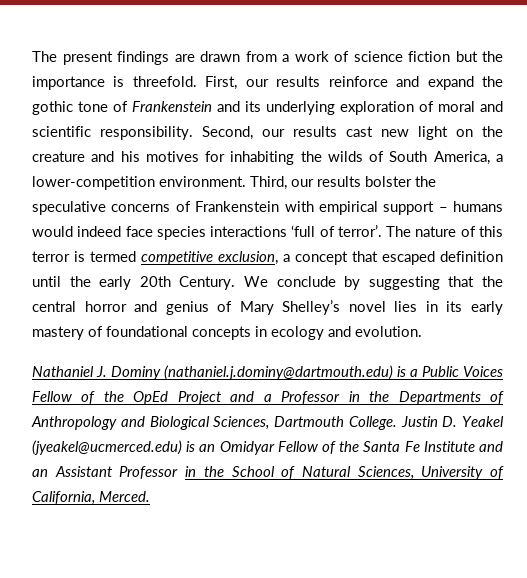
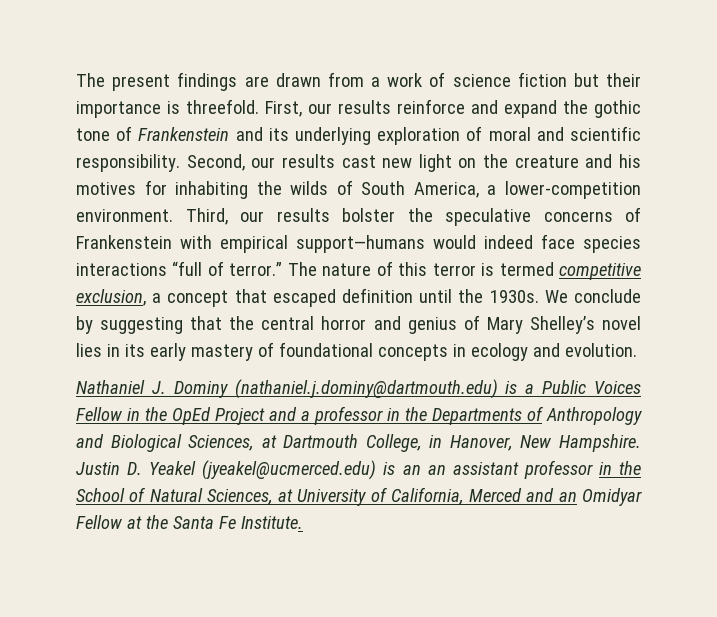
- The present findings are drawn from a work of science fiction but the importance is threefold.
+ The present findings are drawn from a work of science fiction but their importance is threefold.
- Third, our results bolster the speculative concerns of Frankenstein with empirical support – humans would indeed face species interactions ‘full of terror’.
+ Third, our results bolster the speculative concerns of Frankenstein with empirical support—humans would indeed face species interactions “full of terror.”
- The nature of this terror is termed competitive exclusion, a concept that escaped definition until the early 20th Century.
+ The nature of this terror is termed competitive exclusion, a concept that escaped definition until the 1930s.
- Nathaniel J. Dominy (nathaniel.j.dominy@dartmouth.edu) is a Public Voices Fellow of the OpEd Project and a Professor in the Departments of Anthropology and Biological Sciences, Dartmouth College.
+ Nathaniel J. Dominy (nathaniel.j.dominy@dartmouth.edu) is a Public Voices Fellow in the OpEd Project and a professor in the Departments of Anthropology and Biological Sciences, at Dartmouth College, in Hanover, New Hampshire.
- Justin D. Yeakel (jyeakel@ucmerced.edu) is an Omidyar Fellow of the Santa Fe Institute and an Assistant Professor in the School of Natural Sciences, University of California, Merced.
+ Justin D. Yeakel (jyeakel@ucmerced.edu) is an an assistant professor in the School of Natural Sciences, at University of California, Merced and an Omidyar Fellow at the Santa Fe Institute.

